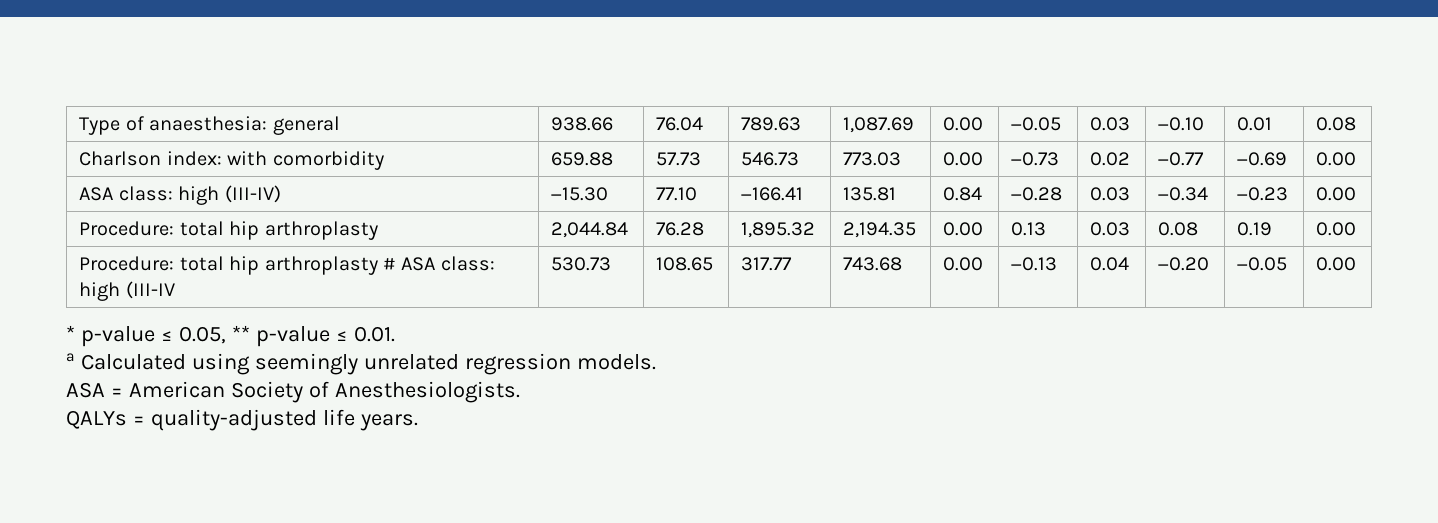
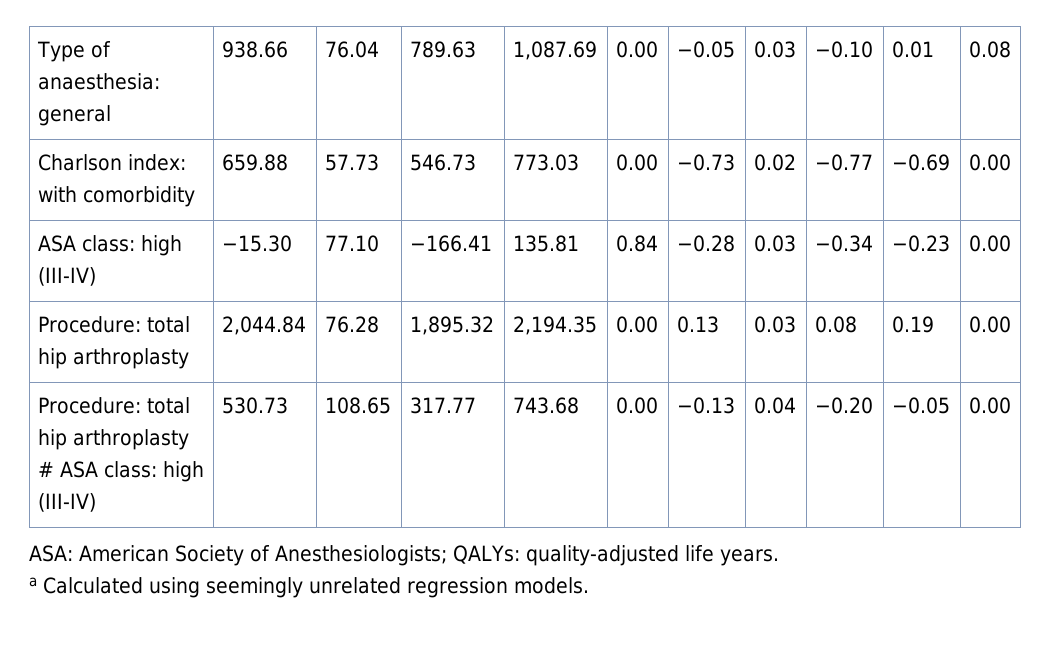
- Procedure: total hip arthroplasty # ASA class: high (III-IV | 530.73 | 108.65 | 317.77 | 743.68 | 0.00 | −0.13 | 0.04 | −0.20 | −0.05 | 0.00
+ Procedure: total hip arthroplasty # ASA class: high (III-IV) | 530.73 | 108.65 | 317.77 | 743.68 | 0.00 | −0.13 | 0.04 | −0.20 | −0.05 | 0.00
- * p-value ≤ 0.05, ** p-value ≤ 0.01.
+ ASA: American Society of Anesthesiologists; QALYs: quality-adjusted life years.
- ASA = American Society of Anesthesiologists.
- QALYs = quality-adjusted life years.

